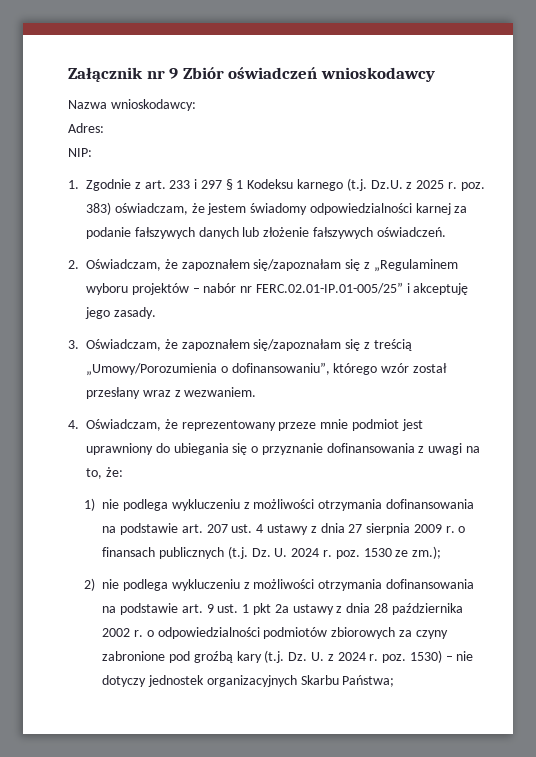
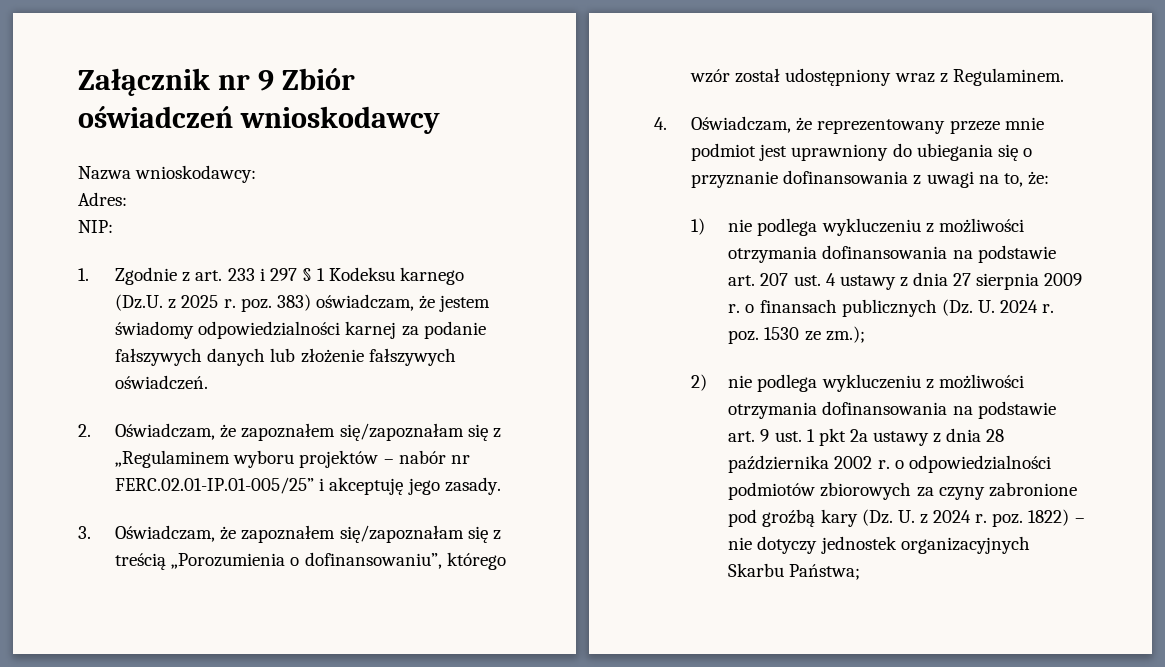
- 1. Zgodnie z art. 233 i 297 § 1 Kodeksu karnego (t.j. Dz.U. z 2025 r. poz. 383) oświadczam, że jestem świadomy odpowiedzialności karnej za podanie fałszywych danych lub złożenie fałszywych oświadczeń.
+ 1. Zgodnie z art. 233 i 297 § 1 Kodeksu karnego (Dz.U. z 2025 r. poz. 383) oświadczam, że jestem świadomy odpowiedzialności karnej za podanie fałszywych danych lub złożenie fałszywych oświadczeń.
- 3. Oświadczam, że zapoznałem się/zapoznałam się z treścią „Umowy/Porozumienia o dofinansowaniu”, którego wzór został przesłany wraz z wezwaniem.
+ 3. Oświadczam, że zapoznałem się/zapoznałam się z treścią „Porozumienia o dofinansowaniu”, którego wzór został udostępniony wraz z Regulaminem.
- 1) nie podlega wykluczeniu z możliwości otrzymania dofinansowania na podstawie art. 207 ust. 4 ustawy z dnia 27 sierpnia 2009 r. o finansach publicznych (t.j. Dz. U. 2024 r. poz. 1530 ze zm.);
+ 1) nie podlega wykluczeniu z możliwości otrzymania dofinansowania na podstawie art. 207 ust. 4 ustawy z dnia 27 sierpnia 2009 r. o finansach publicznych (Dz. U. 2024 r. poz. 1530 ze zm.);
- 2) nie podlega wykluczeniu z możliwości otrzymania dofinansowania na podstawie art. 9 ust. 1 pkt 2a ustawy z dnia 28 października 2002 r. o odpowiedzialności podmiotów zbiorowych za czyny zabronione pod groźbą kary (t.j. Dz. U. z 2024 r. poz. 1530) – nie dotyczy jednostek organizacyjnych Skarbu Państwa;
+ 2) nie podlega wykluczeniu z możliwości otrzymania dofinansowania na podstawie art. 9 ust. 1 pkt 2a ustawy z dnia 28 października 2002 r. o odpowiedzialności podmiotów zbiorowych za czyny zabronione pod groźbą kary (Dz. U. z 2024 r. poz. 1822) – nie dotyczy jednostek organizacyjnych Skarbu Państwa;

